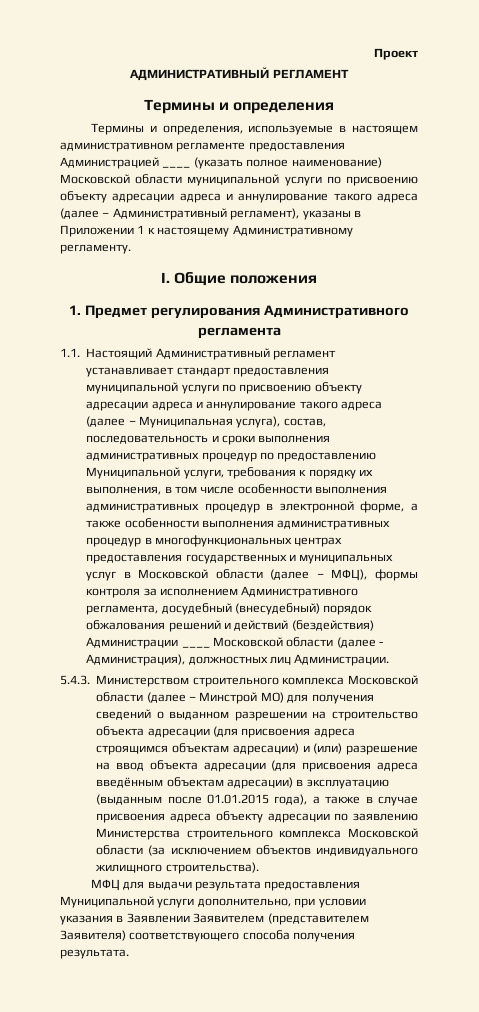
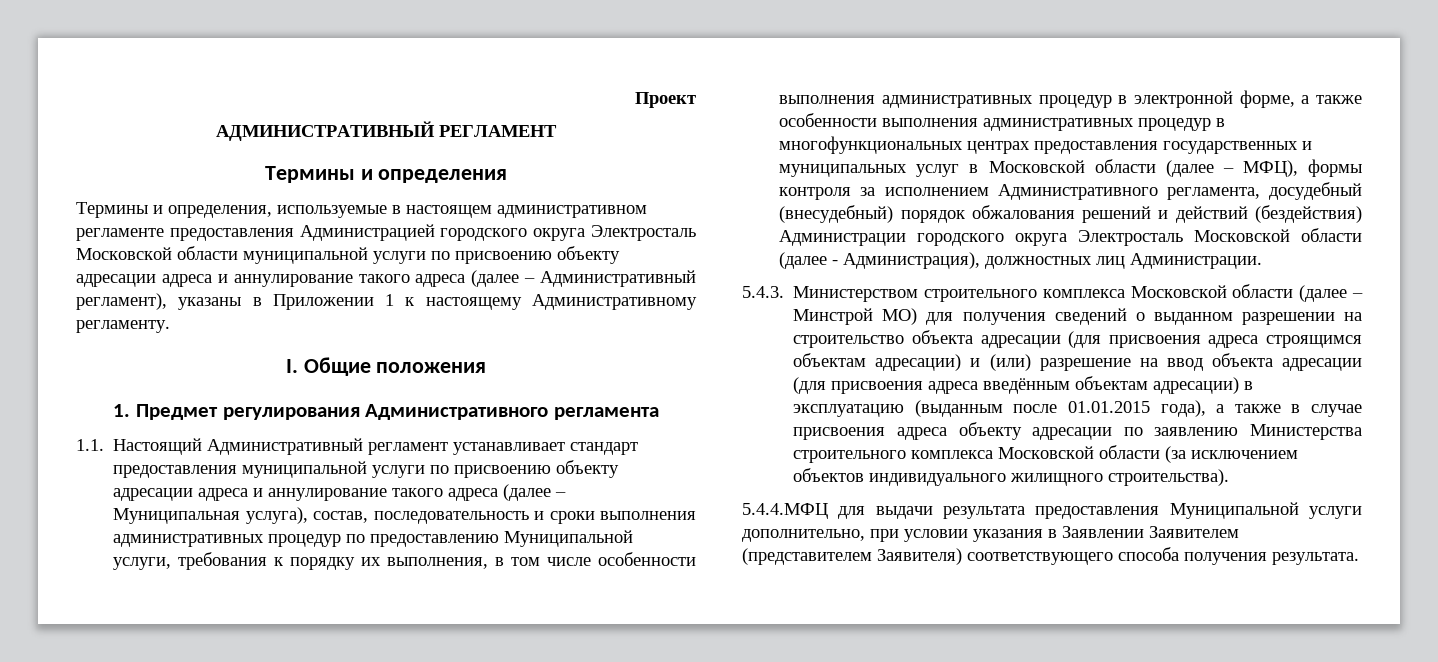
- Термины и определения, используемые в настоящем административном регламенте предоставления Администрацией ____ (указать полное наименование) Московской области муниципальной услуги по присвоению объекту адресации адреса и аннулирование такого адреса (далее – Административный регламент), указаны в Приложении 1 к настоящему Административному регламенту.
+ Термины и определения, используемые в настоящем административном регламенте предоставления Администрацией городского округа Электросталь Московской области муниципальной услуги по присвоению объекту адресации адреса и аннулирование такого адреса (далее – Административный регламент), указаны в Приложении 1 к настоящему Административному регламенту.
- 1.1. Настоящий Административный регламент устанавливает стандарт предоставления муниципальной услуги по присвоению объекту адресации адреса и аннулирование такого адреса (далее – Муниципальная услуга), состав, последовательность и сроки выполнения административных процедур по предоставлению Муниципальной услуги, требования к порядку их выполнения, в том числе особенности выполнения административных процедур в электронной форме, а также особенности выполнения административных процедур в многофункциональных центрах предоставления государственных и муниципальных услуг в Московской области (далее – МФЦ), формы контроля за исполнением Административного регламента, досудебный (внесудебный) порядок обжалования решений и действий (бездействия) Администрации ____ Московской области (далее - Администрация), должностных лиц Администрации.
+ 1.1. Настоящий Административный регламент устанавливает стандарт предоставления муниципальной услуги по присвоению объекту адресации адреса и аннулирование такого адреса (далее – Муниципальная услуга), состав, последовательность и сроки выполнения административных процедур по предоставлению Муниципальной услуги, требования к порядку их выполнения, в том числе особенности выполнения административных процедур в электронной форме, а также особенности выполнения административных процедур в многофункциональных центрах предоставления государственных и муниципальных услуг в Московской области (далее – МФЦ), формы контроля за исполнением Административного регламента, досудебный (внесудебный) порядок обжалования решений и действий (бездействия) Администрации городского округа Электросталь Московской области (далее - Администрация), должностных лиц Администрации.
- МФЦ для выдачи результата предоставления Муниципальной услуги дополнительно, при условии указания в Заявлении Заявителем (представителем Заявителя) соответствующего способа получения результата.
+ 5.4.4.МФЦ для выдачи результата предоставления Муниципальной услуги дополнительно, при условии указания в Заявлении Заявителем (представителем Заявителя) соответствующего способа получения результата.

